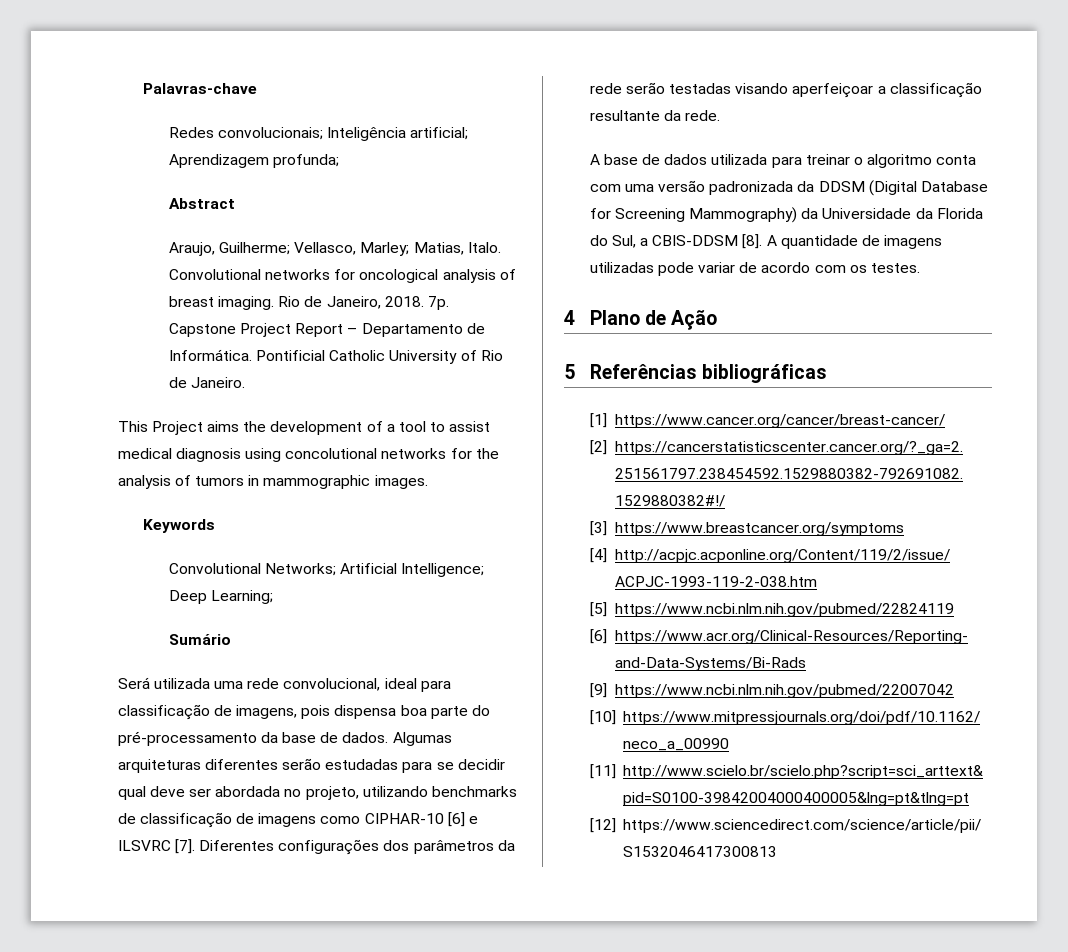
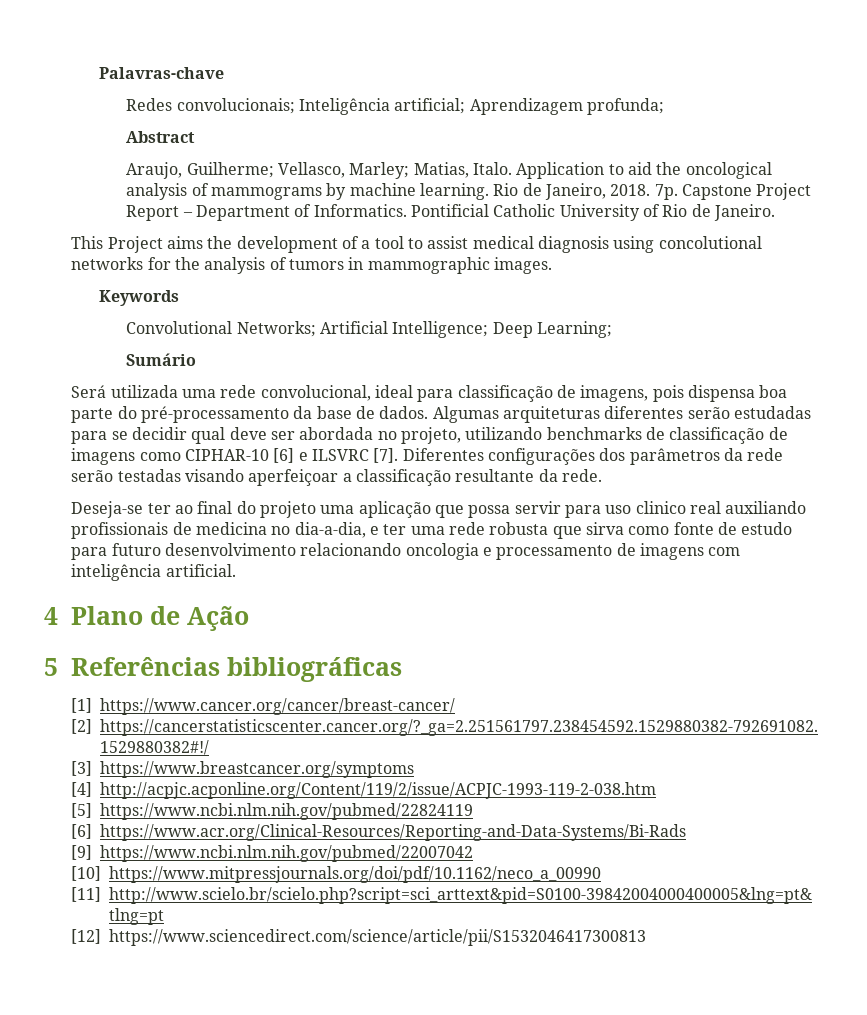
- Convolutional networks for oncological analysis of breast imaging.
+ Application to aid the oncological analysis of mammograms by machine learning.
- Capstone Project Report – Departamento de Informática.
+ Capstone Project Report – Department of Informatics.
- A base de dados utilizada para treinar o algoritmo conta com uma versão padronizada da DDSM (Digital Database for Screening Mammography) da Universidade da Florida do Sul, a CBIS-DDSM [8]. A quantidade de imagens utilizadas pode variar de acordo com os testes.
+ Deseja-se ter ao final do projeto uma aplicação que possa servir para uso clinico real auxiliando profissionais de medicina no dia-a-dia, e ter uma rede robusta que sirva como fonte de estudo para futuro desenvolvimento relacionando oncologia e processamento de imagens com inteligência artificial.

